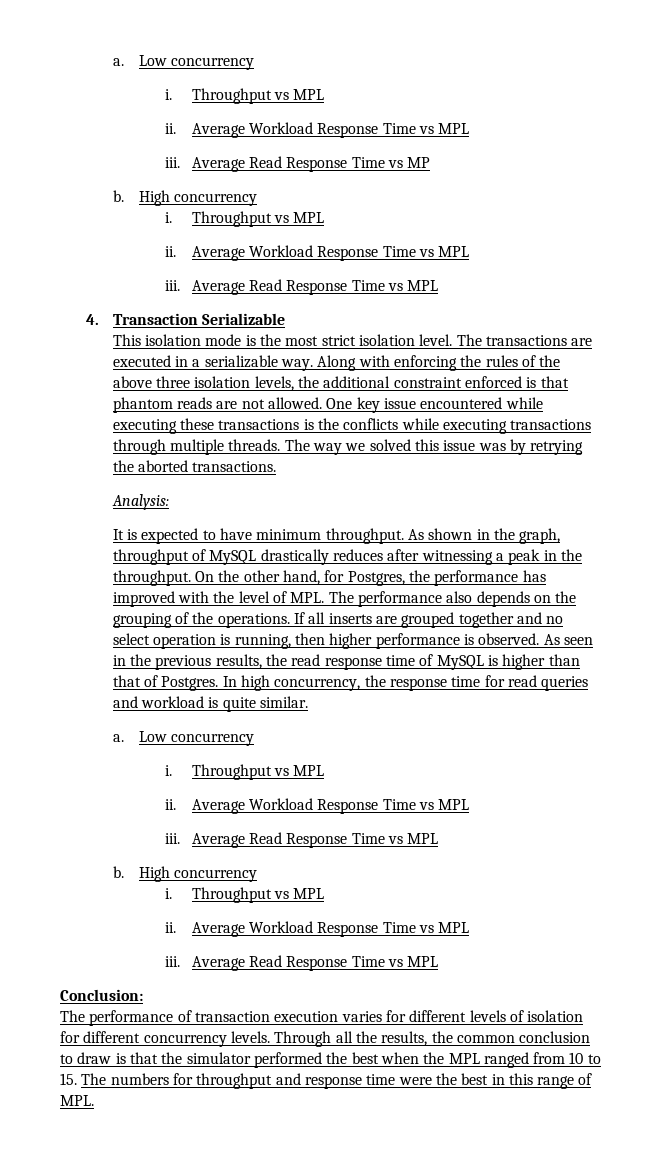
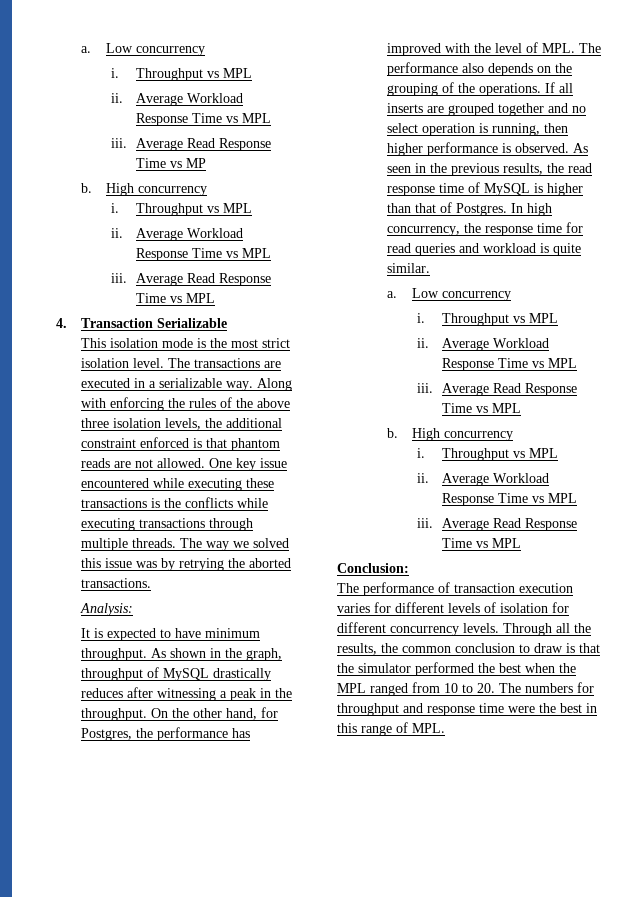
- Through all the results, the common conclusion to draw is that the simulator performed the best when the MPL ranged from 10 to 15. The numbers for throughput and response time were the best in this range of MPL.
+ Through all the results, the common conclusion to draw is that the simulator performed the best when the MPL ranged from 10 to 20. The numbers for throughput and response time were the best in this range of MPL.

